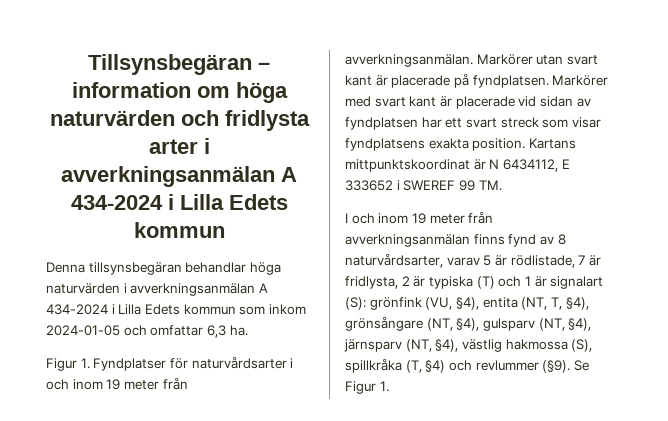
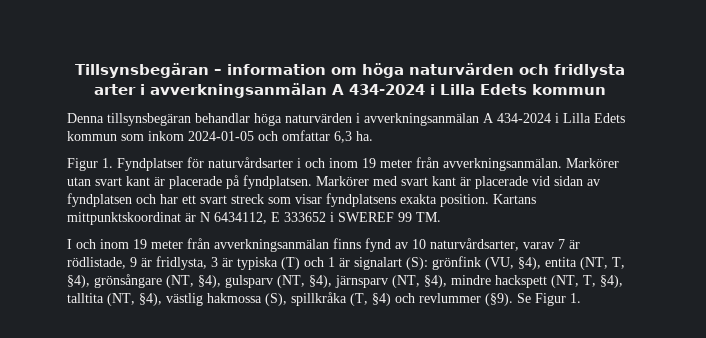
- Markörer med svart kant är placerade vid sidan av fyndplatsen har ett svart streck som visar fyndplatsens exakta position.
+ Markörer med svart kant är placerade vid sidan av fyndplatsen och har ett svart streck som visar fyndplatsens exakta position.
- I och inom 19 meter från avverkningsanmälan finns fynd av 8 naturvårdsarter, varav 5 är rödlistade, 7 är fridlysta, 2 är typiska (T) och 1 är signalart (S): grönfink (VU, §4), entita (NT, T, §4), grönsångare (NT, §4), gulsparv (NT, §4), järnsparv (NT, §4), västlig hakmossa (S), spillkråka (T, §4) och revlummer (§9).
+ I och inom 19 meter från avverkningsanmälan finns fynd av 10 naturvårdsarter, varav 7 är rödlistade, 9 är fridlysta, 3 är typiska (T) och 1 är signalart (S): grönfink (VU, §4), entita (NT, T, §4), grönsångare (NT, §4), gulsparv (NT, §4), järnsparv (NT, §4), mindre hackspett (NT, T, §4), talltita (NT, §4), västlig hakmossa (S), spillkråka (T, §4) och revlummer (§9).

